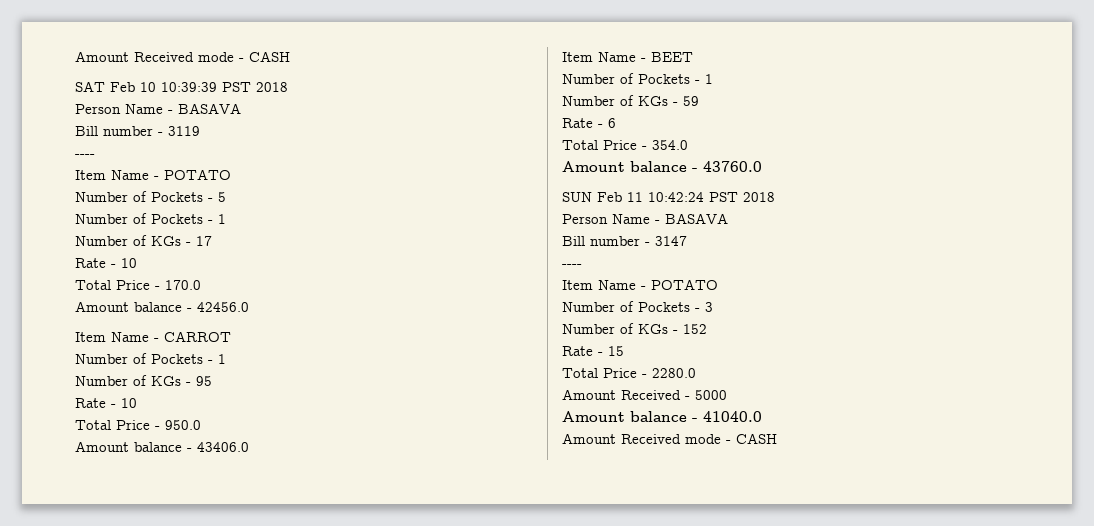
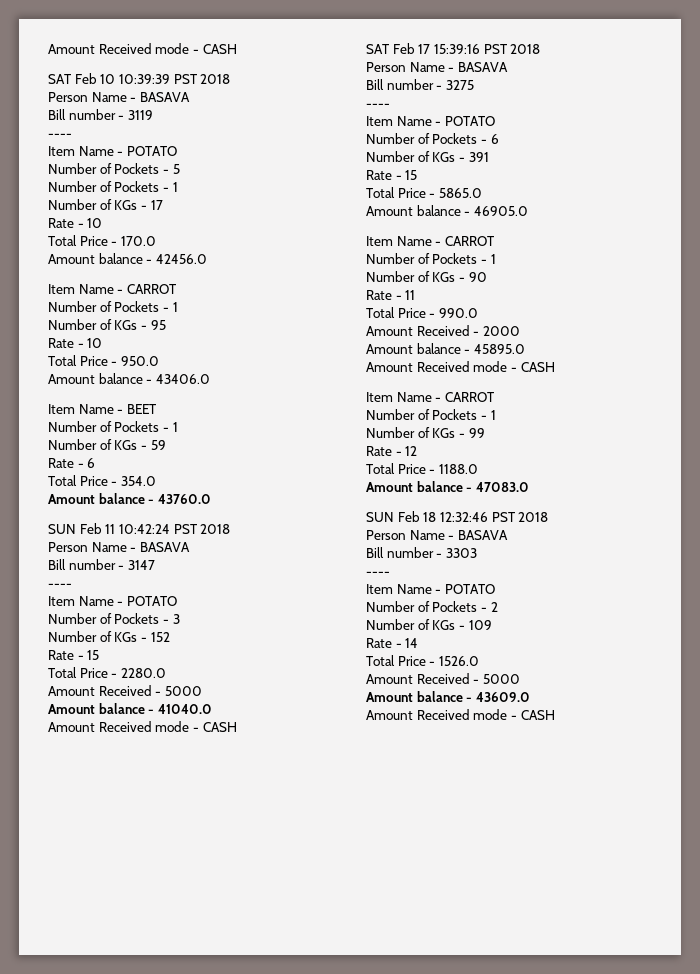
+ SAT Feb 17 15:39:16 PST 2018
+ Person Name - BASAVA
+ Bill number - 3275
+ ----
+ Item Name - POTATO
+ Number of Pockets - 6
+ Number of KGs - 391
+ Rate - 15
+ Total Price - 5865.0
+ Amount balance - 46905.0
+ Item Name - CARROT
+ Number of Pockets - 1
+ Number of KGs - 90
+ Rate - 11
+ Total Price - 990.0
+ Amount Received - 2000
+ Amount balance - 45895.0
+ Amount Received mode - CASH
+ Item Name - CARROT
+ Number of Pockets - 1
+ Number of KGs - 99
+ Rate - 12
+ Total Price - 1188.0
+ Amount balance - 47083.0
+ SUN Feb 18 12:32:46 PST 2018
+ Person Name - BASAVA
+ Bill number - 3303
+ ----
+ Item Name - POTATO
+ Number of Pockets - 2
+ Number of KGs - 109
+ Rate - 14
+ Total Price - 1526.0
+ Amount Received - 5000
+ Amount balance - 43609.0
+ Amount Received mode - CASH

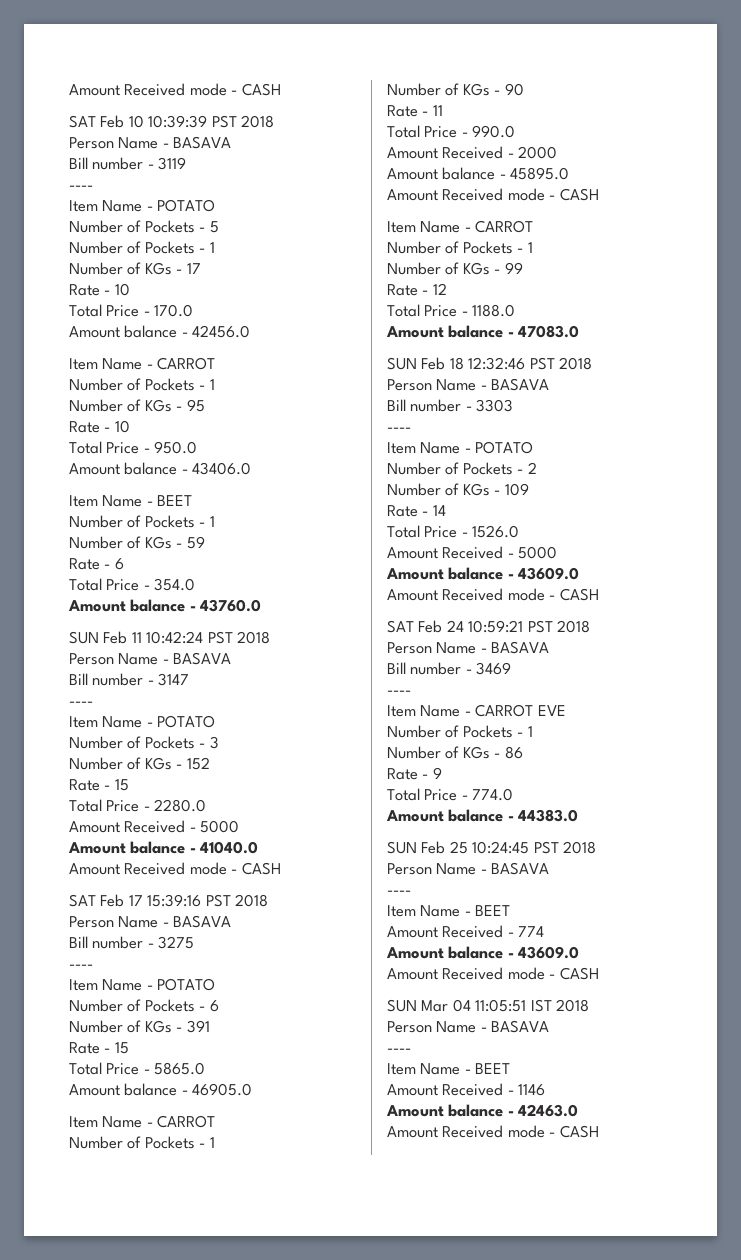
+ SAT Feb 24 10:59:21 PST 2018
+ Person Name - BASAVA
+ Bill number - 3469
+ ----
+ Item Name - CARROT EVE
+ Number of Pockets - 1
+ Number of KGs - 86
+ Rate - 9
+ Total Price - 774.0
+ Amount balance - 44383.0
+ SUN Feb 25 10:24:45 PST 2018
+ Person Name - BASAVA
+ ----
+ Item Name - BEET
+ Amount Received - 774
+ Amount balance - 43609.0
+ Amount Received mode - CASH
+ SUN Mar 04 11:05:51 IST 2018
+ Person Name - BASAVA
+ ----
+ Item Name - BEET
+ Amount Received - 1146
+ Amount balance - 42463.0
+ Amount Received mode - CASH

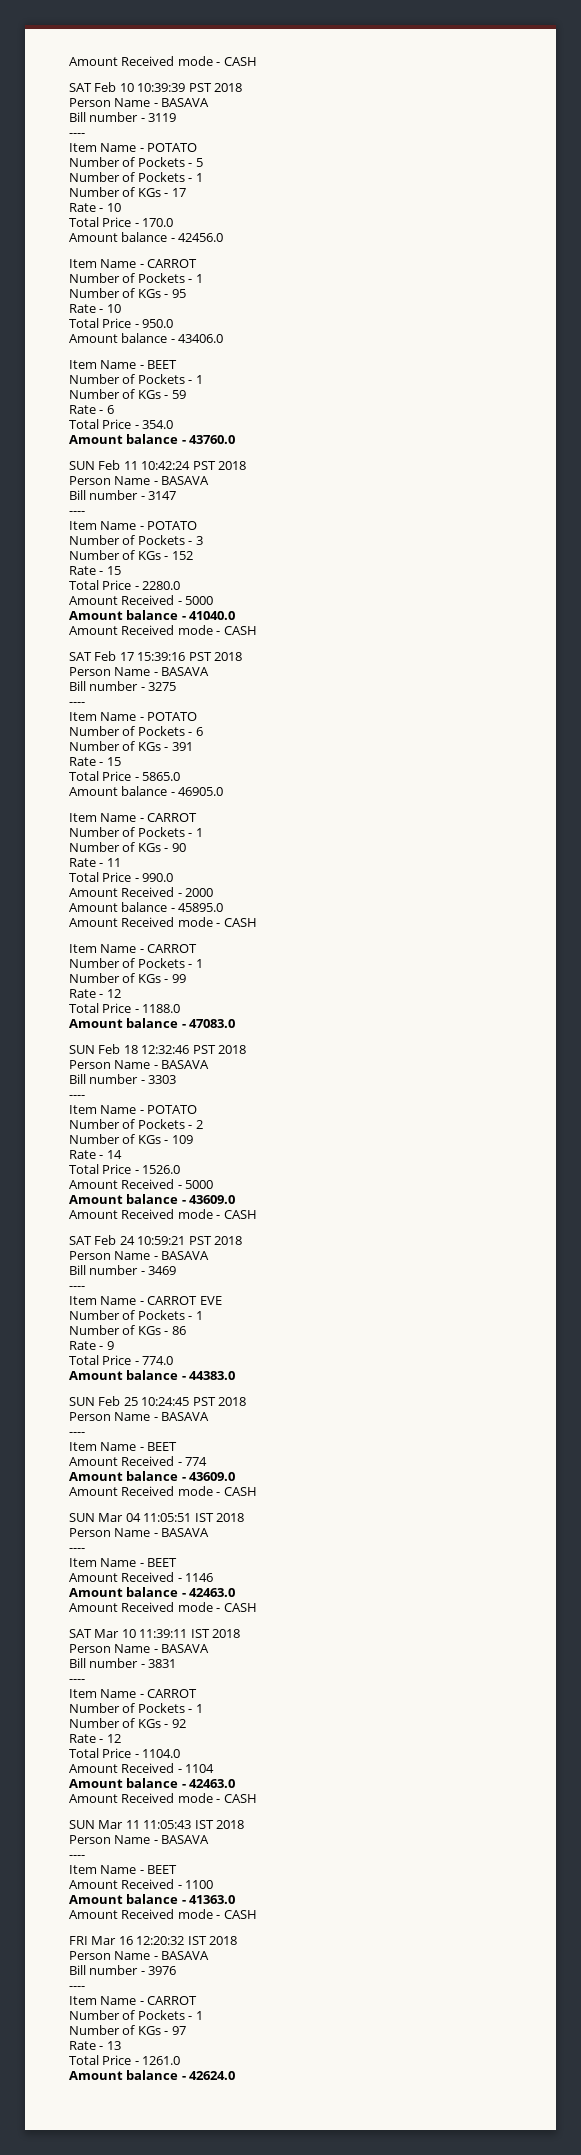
+ SAT Mar 10 11:39:11 IST 2018
+ Person Name - BASAVA
+ Bill number - 3831
+ ----
+ Item Name - CARROT
+ Number of Pockets - 1
+ Number of KGs - 92
+ Rate - 12
+ Total Price - 1104.0
+ Amount Received - 1104
+ Amount balance - 42463.0
+ Amount Received mode - CASH
+ SUN Mar 11 11:05:43 IST 2018
+ Person Name - BASAVA
+ ----
+ Item Name - BEET
+ Amount Received - 1100
+ Amount balance - 41363.0
+ Amount Received mode - CASH
+ FRI Mar 16 12:20:32 IST 2018
+ Person Name - BASAVA
+ Bill number - 3976
+ ----
+ Item Name - CARROT
+ Number of Pockets - 1
+ Number of KGs - 97
+ Rate - 13
+ Total Price - 1261.0
+ Amount balance - 42624.0

